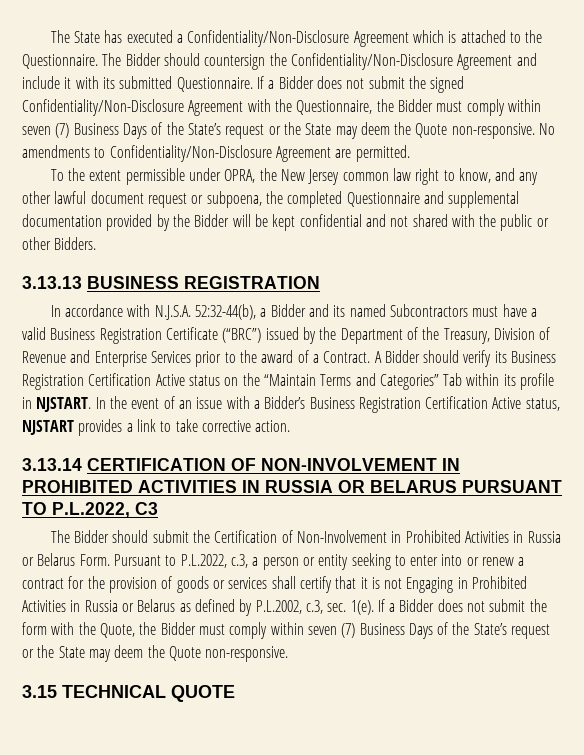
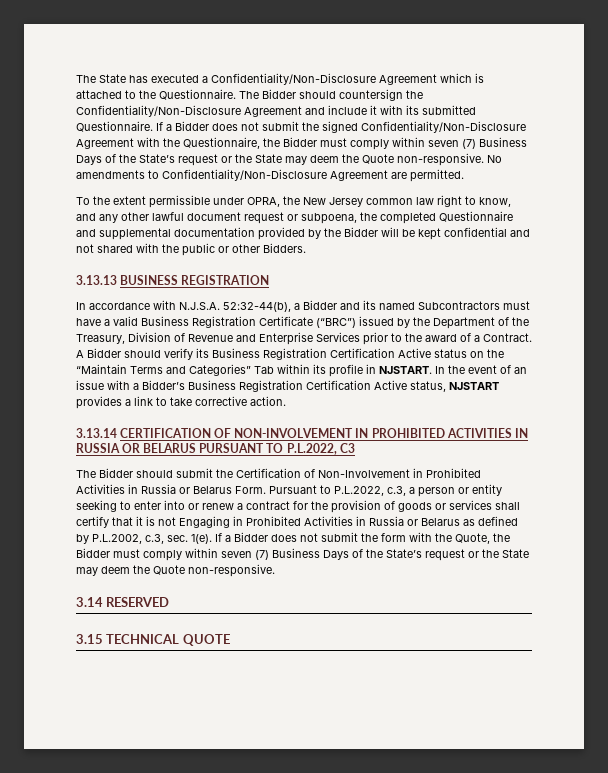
+ 3.14 RESERVED

